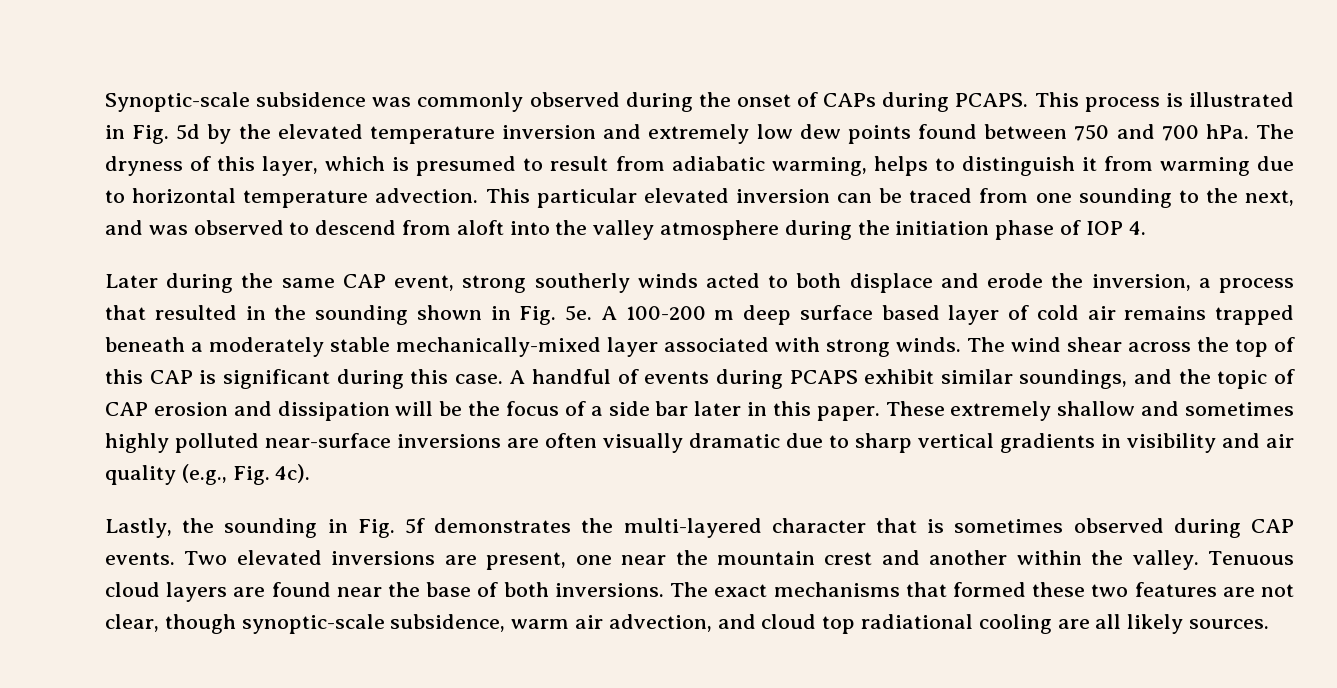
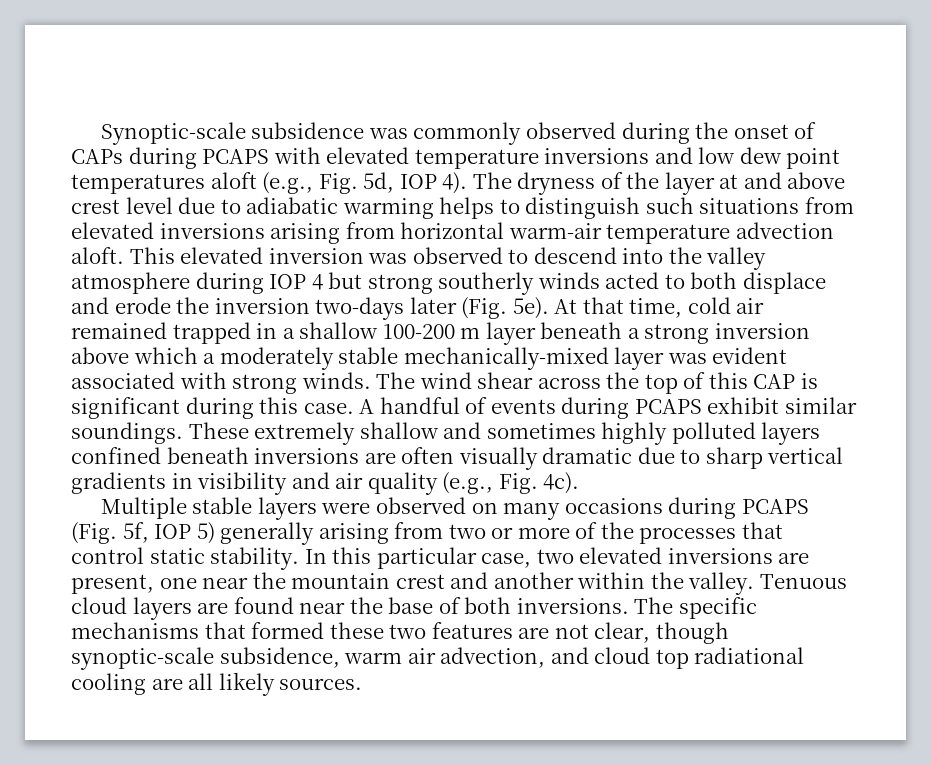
- Synoptic-scale subsidence was commonly observed during the onset of CAPs during PCAPS. This process is illustrated in Fig. 5d by the elevated temperature inversion and extremely low dew points found between 750 and 700 hPa. The dryness of this layer, which is presumed to result from adiabatic warming, helps to distinguish it from warming due to horizontal temperature advection. This particular elevated inversion can be traced from one sounding to the next, and was observed to descend from aloft into the valley atmosphere during the initiation phase of IOP 4.
- Later during the same CAP event, strong southerly winds acted to both displace and erode the inversion, a process that resulted in the sounding shown in Fig. 5e. A 100-200 m deep surface based layer of cold air remains trapped beneath a moderately stable mechanically-mixed layer associated with strong winds.
+ Synoptic-scale subsidence was commonly observed during the onset of CAPs during PCAPS with elevated temperature inversions and low dew point temperatures aloft (e.g., Fig. 5d, IOP 4). The dryness of the layer at and above crest level due to adiabatic warming helps to distinguish such situations from elevated inversions arising from horizontal warm-air temperature advection aloft. This elevated inversion was observed to descend into the valley atmosphere during IOP 4 but strong southerly winds acted to both displace and erode the inversion two-days later (Fig. 5e). At that time, cold air remained trapped in a shallow 100-200 m layer beneath a strong inversion above which a moderately stable mechanically-mixed layer was evident associated with strong winds.
- A handful of events during PCAPS exhibit similar soundings, and the topic of CAP erosion and dissipation will be the focus of a side bar later in this paper.
+ A handful of events during PCAPS exhibit similar soundings.
- These extremely shallow and sometimes highly polluted near-surface inversions are often visually dramatic due to sharp vertical gradients in visibility and air quality (e.g., Fig. 4c).
+ These extremely shallow and sometimes highly polluted layers confined beneath inversions are often visually dramatic due to sharp vertical gradients in visibility and air quality (e.g., Fig. 4c).
- Lastly, the sounding in Fig. 5f demonstrates the multi-layered character that is sometimes observed during CAP events. Two elevated inversions are present, one near the mountain crest and another within the valley.
+ Multiple stable layers were observed on many occasions during PCAPS (Fig. 5f, IOP 5) generally arising from two or more of the processes that control static stability. In this particular case, two elevated inversions are present, one near the mountain crest and another within the valley.
- The exact mechanisms that formed these two features are not clear, though synoptic-scale subsidence, warm air advection, and cloud top radiational cooling are all likely sources.
+ The specific mechanisms that formed these two features are not clear, though synoptic-scale subsidence, warm air advection, and cloud top radiational cooling are all likely sources.

